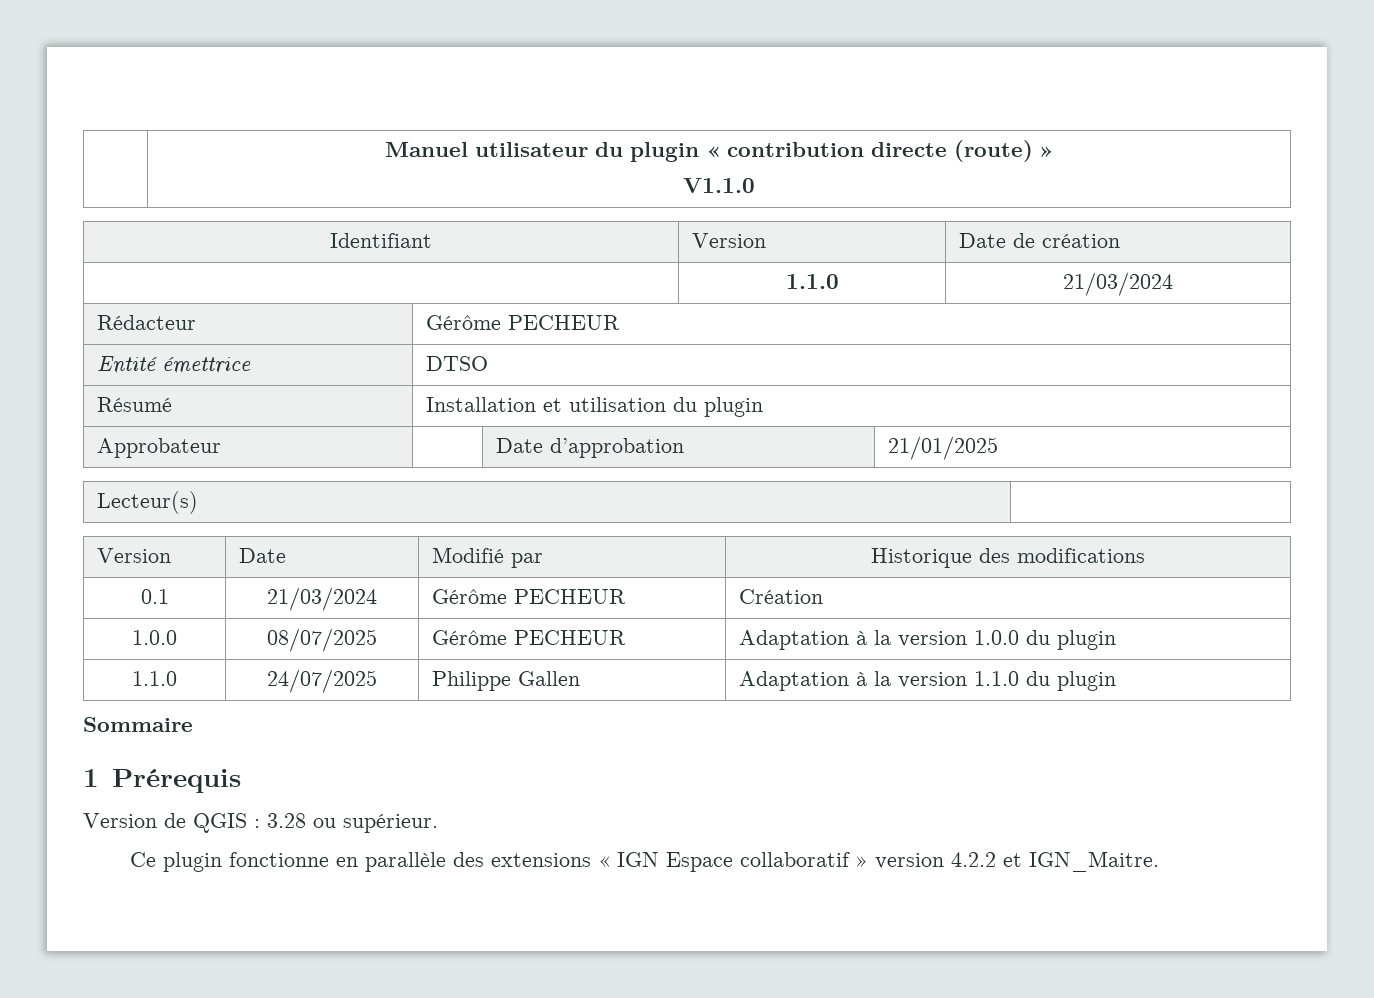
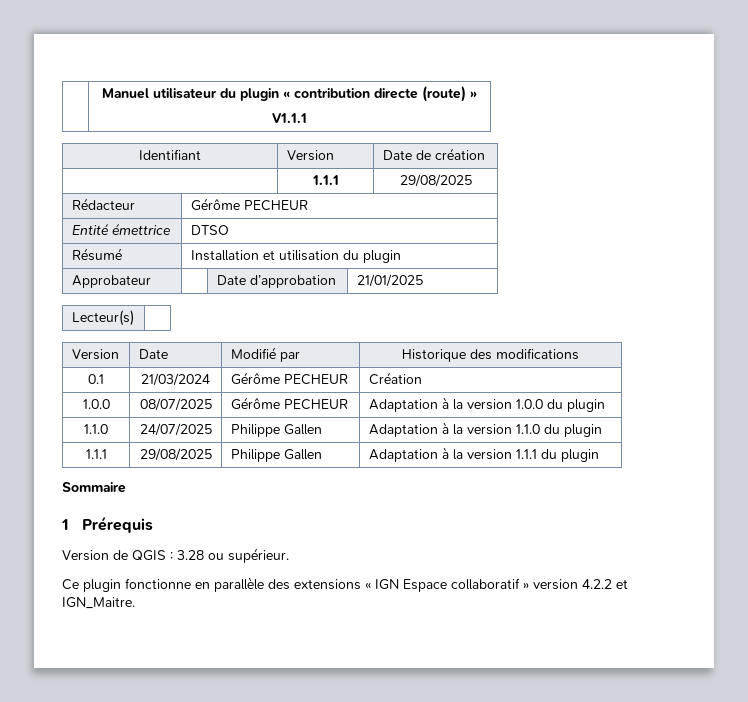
  | Manuel utilisateur du plugin « contribution directe (route) »
- V1.1.0
+ V1.1.1
- | 1.1.0 | 21/03/2024
+ | 1.1.1 | 29/08/2025
+ 1.1.1 | 29/08/2025 | Philippe Gallen | Adaptation à la version 1.1.1 du plugin

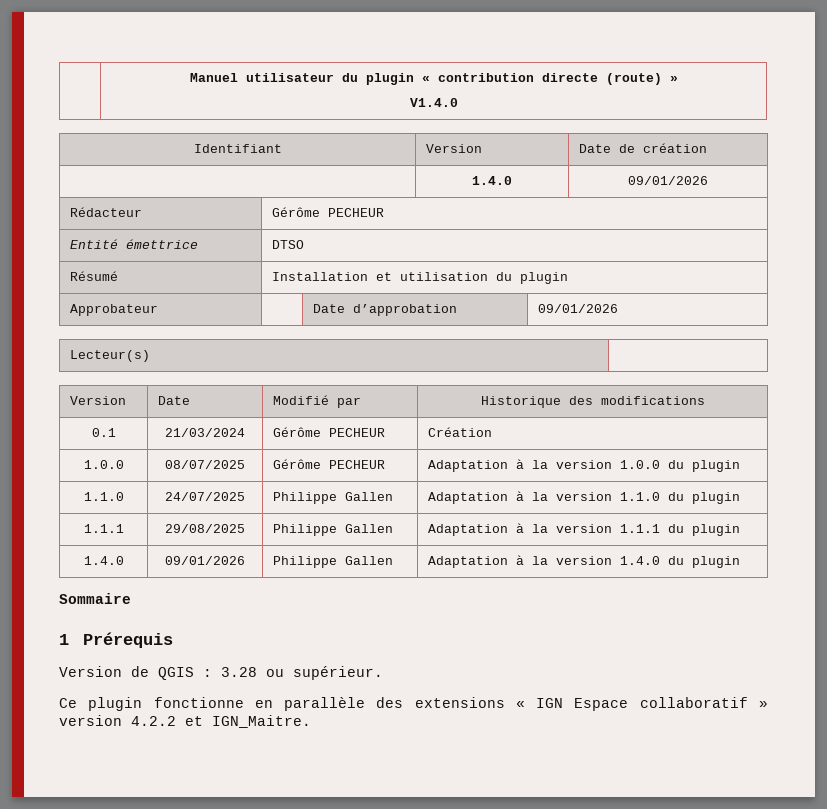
  | Manuel utilisateur du plugin « contribution directe (route) »
- V1.1.1
+ V1.4.0
- | 1.1.1 | 29/08/2025
+ | 1.4.0 | 09/01/2026
- Approbateur | | Date d’approbation | 21/01/2025
+ Approbateur | | Date d’approbation | 09/01/2026
+ 1.4.0 | 09/01/2026 | Philippe Gallen | Adaptation à la version 1.4.0 du plugin

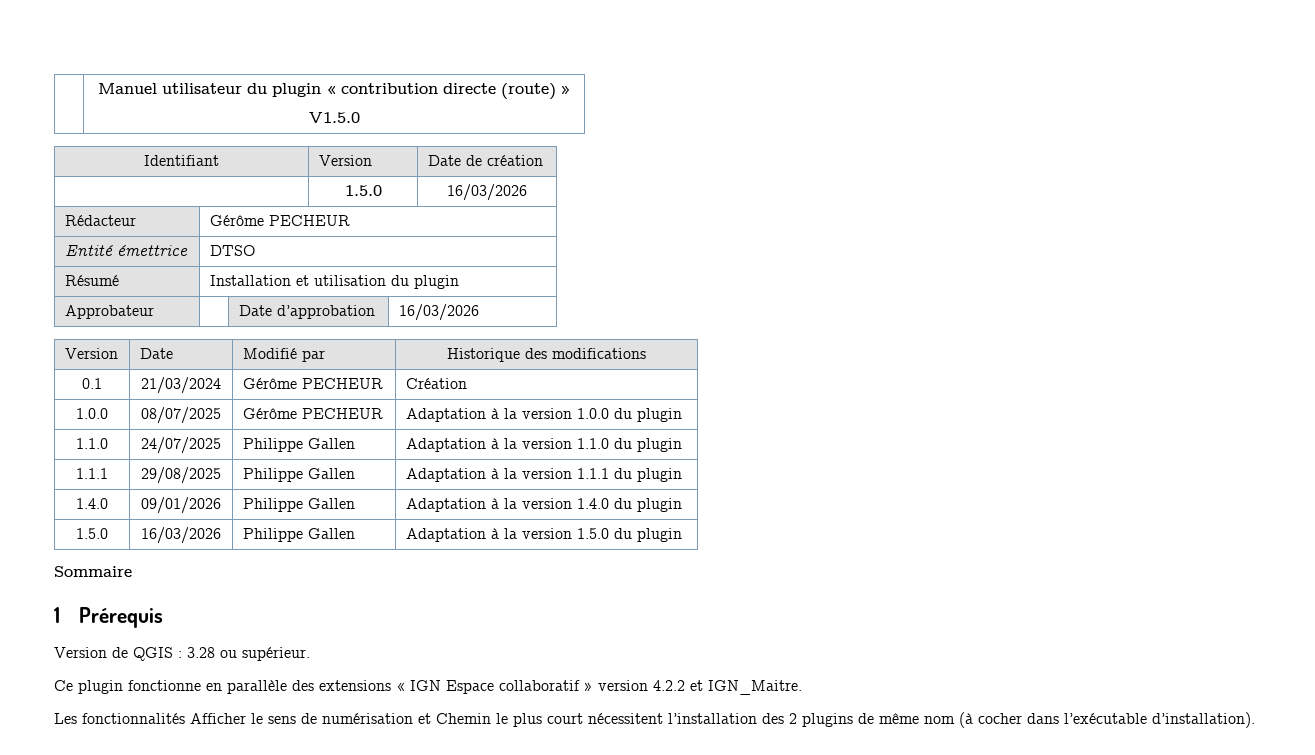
  | Manuel utilisateur du plugin « contribution directe (route) »
- V1.4.0
+ V1.5.0
- | 1.4.0 | 09/01/2026
+ | 1.5.0 | 16/03/2026
- Approbateur | | Date d’approbation | 09/01/2026
- Lecteur(s) |
+ Approbateur | | Date d’approbation | 16/03/2026
+ 1.5.0 | 16/03/2026 | Philippe Gallen | Adaptation à la version 1.5.0 du plugin
+ Les fonctionnalités Afficher le sens de numérisation et Chemin le plus court nécessitent l’installation des 2 plugins de même nom (à cocher dans l’exécutable d’installation).

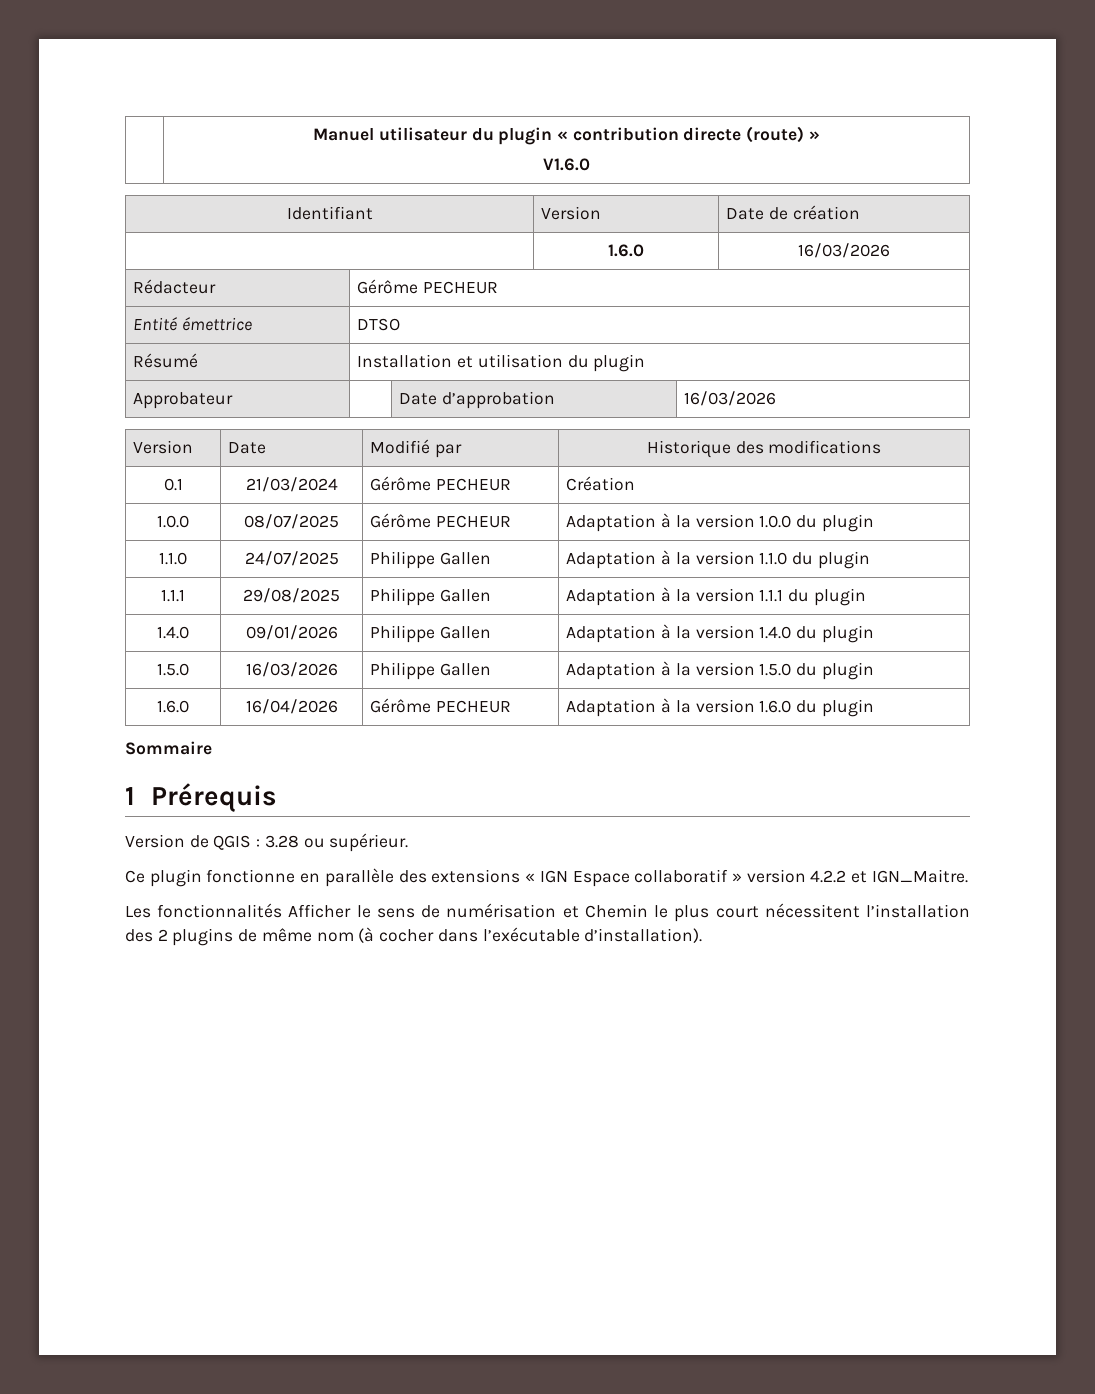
  | Manuel utilisateur du plugin « contribution directe (route) »
- V1.5.0
+ V1.6.0
- | 1.5.0 | 16/03/2026
+ | 1.6.0 | 16/03/2026
+ 1.6.0 | 16/04/2026 | Gérôme PECHEUR | Adaptation à la version 1.6.0 du plugin

